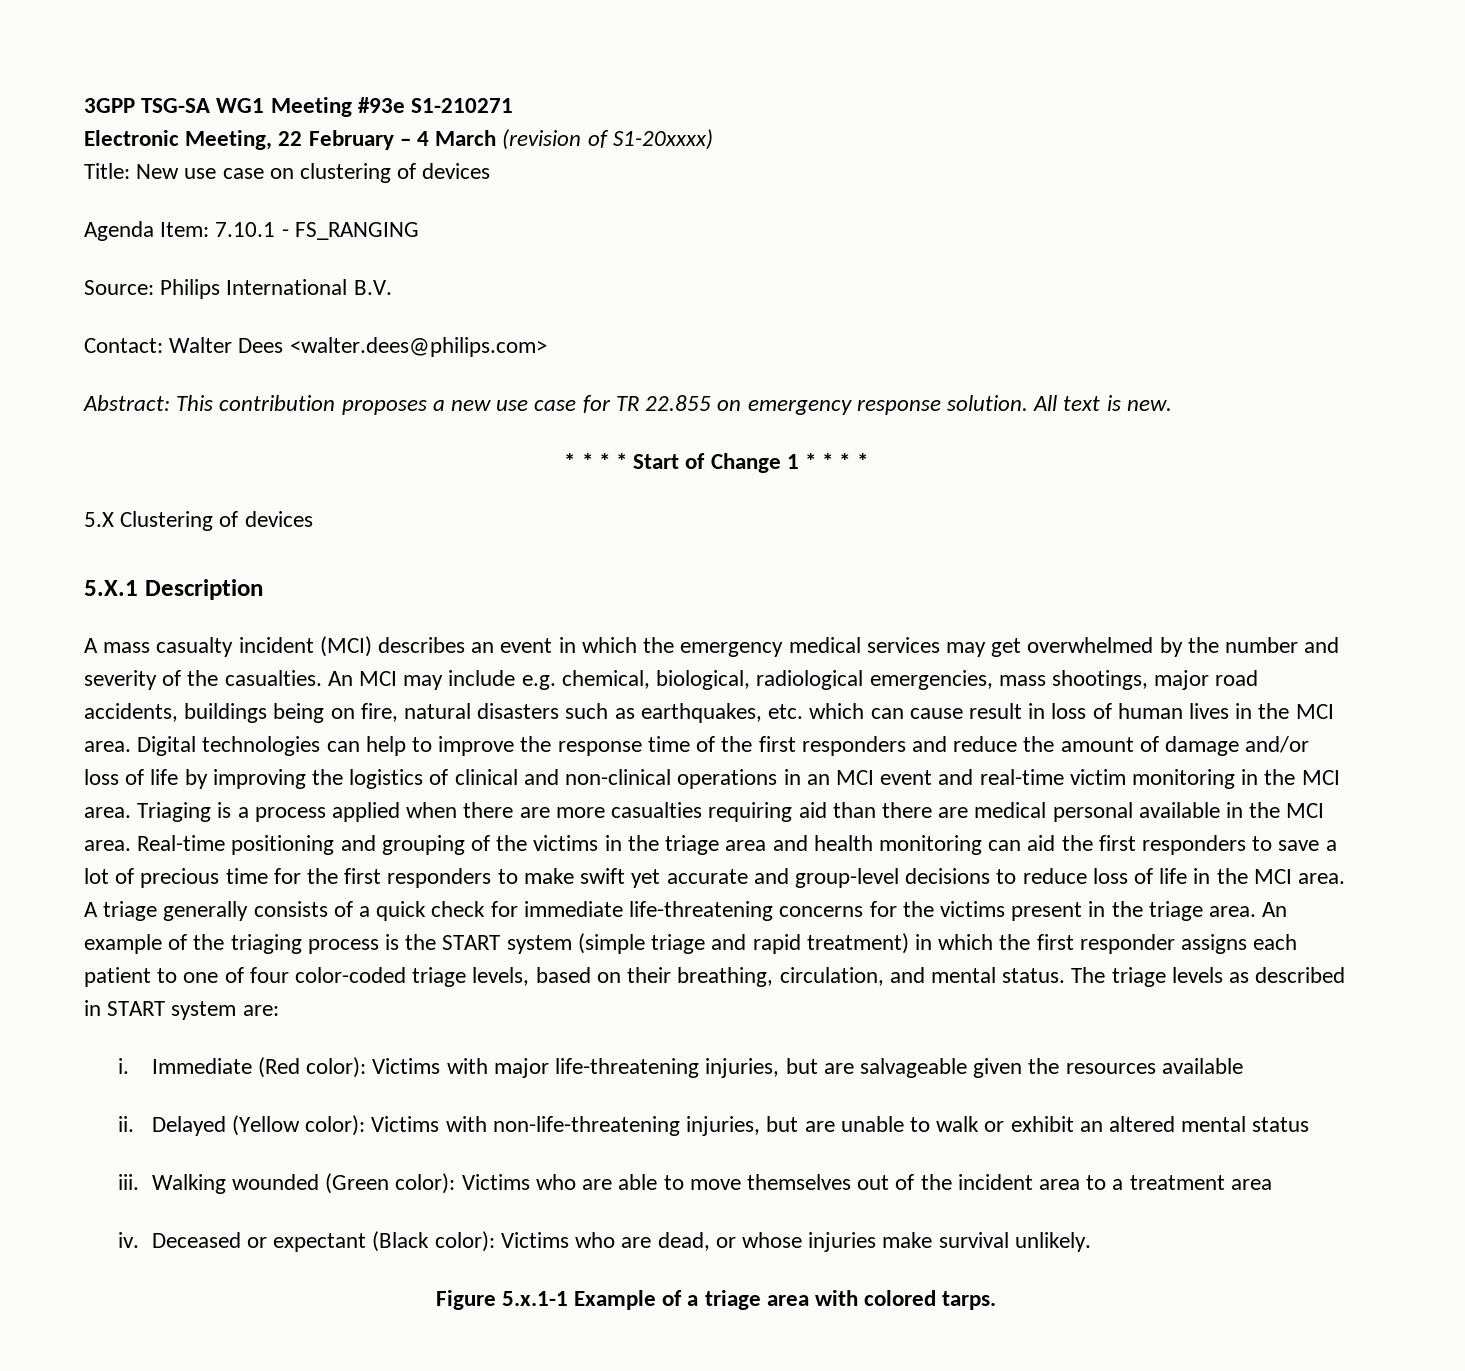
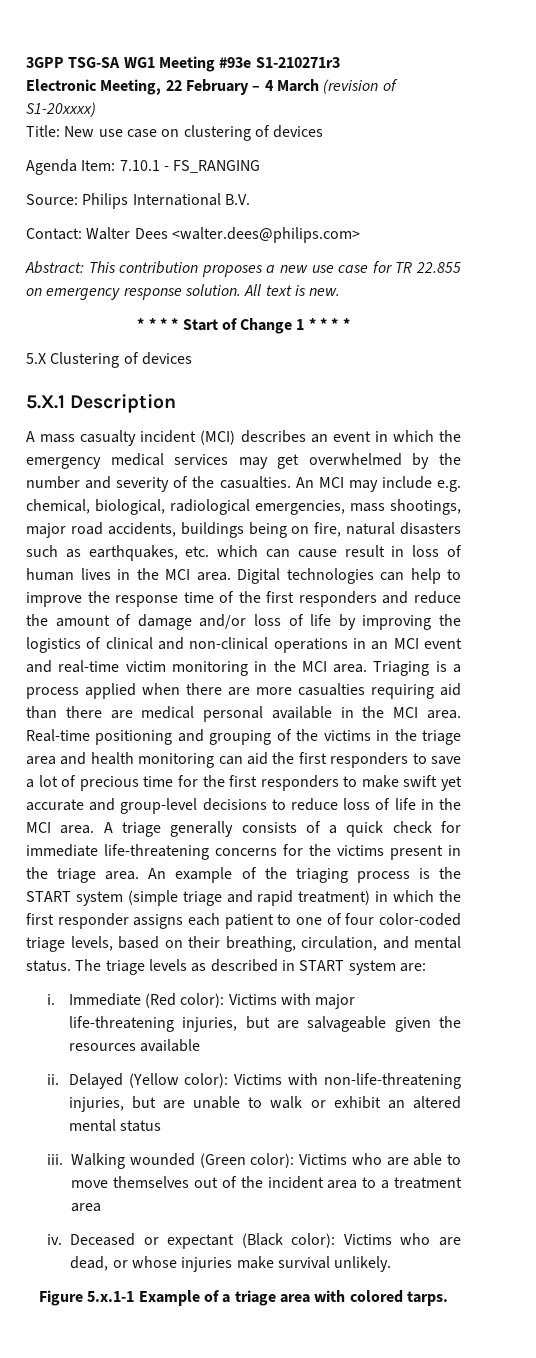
- 3GPP TSG-SA WG1 Meeting #93e S1-210271
+ 3GPP TSG-SA WG1 Meeting #93e S1-210271r3

